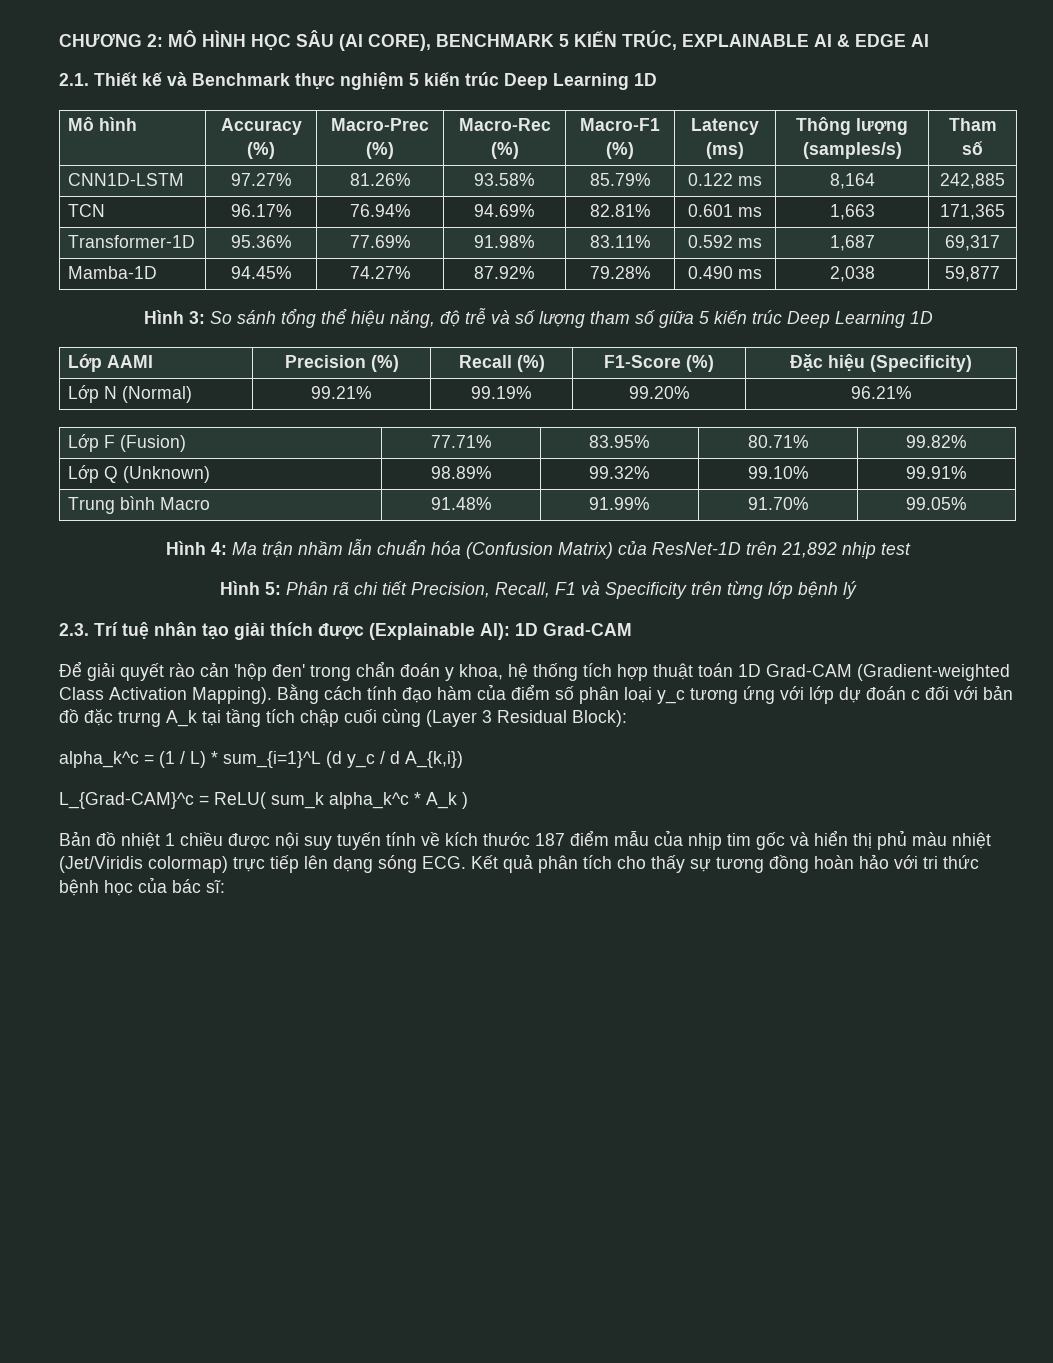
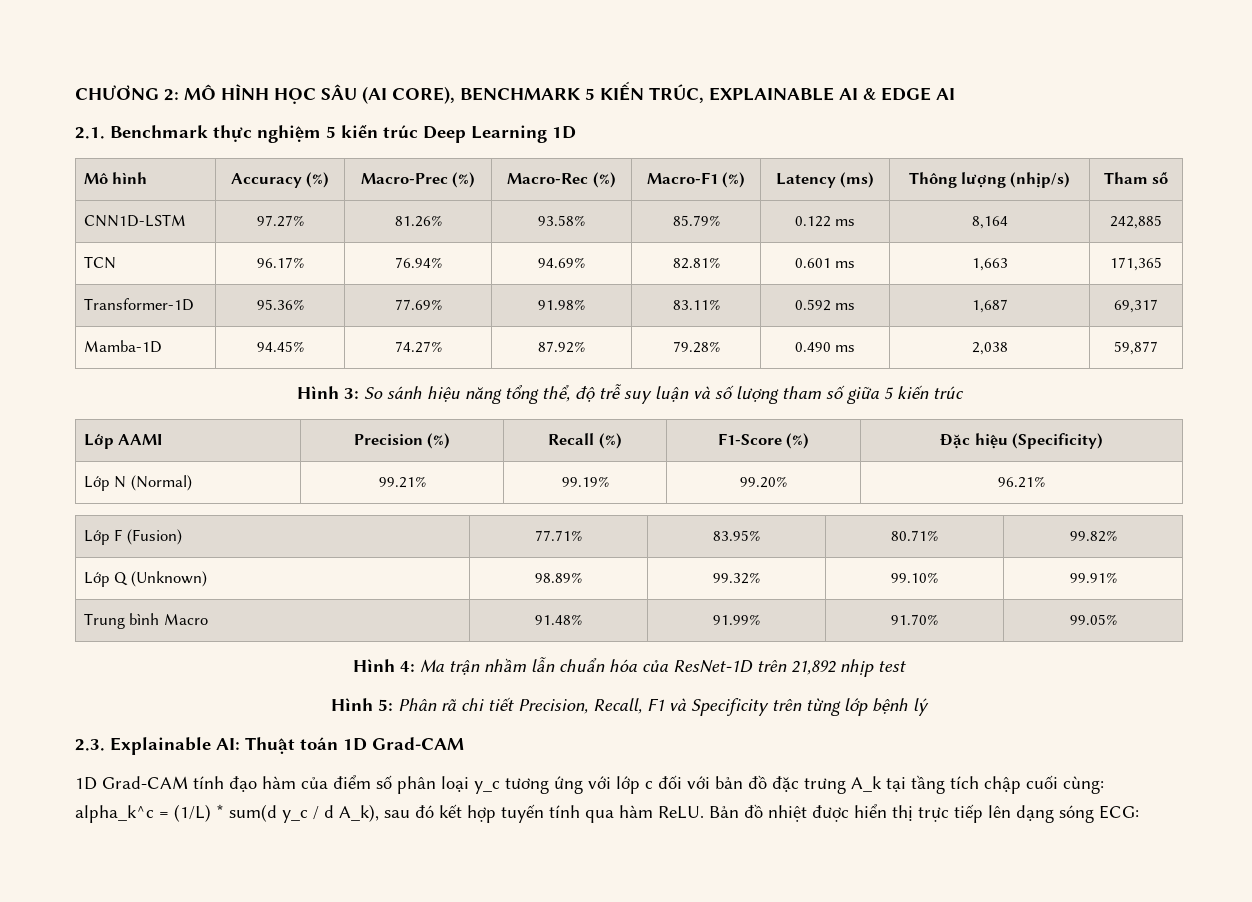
- 2.1. Thiết kế và Benchmark thực nghiệm 5 kiến trúc Deep Learning 1D
+ 2.1. Benchmark thực nghiệm 5 kiến trúc Deep Learning 1D
- Mô hình | Accuracy (%) | Macro-Prec (%) | Macro-Rec (%) | Macro-F1 (%) | Latency (ms) | Thông lượng (samples/s) | Tham số
+ Mô hình | Accuracy (%) | Macro-Prec (%) | Macro-Rec (%) | Macro-F1 (%) | Latency (ms) | Thông lượng (nhịp/s) | Tham số
- Hình 3: So sánh tổng thể hiệu năng, độ trễ và số lượng tham số giữa 5 kiến trúc Deep Learning 1D
+ Hình 3: So sánh hiệu năng tổng thể, độ trễ suy luận và số lượng tham số giữa 5 kiến trúc
- Hình 4: Ma trận nhầm lẫn chuẩn hóa (Confusion Matrix) của ResNet-1D trên 21,892 nhịp test
+ Hình 4: Ma trận nhầm lẫn chuẩn hóa của ResNet-1D trên 21,892 nhịp test
- 2.3. Trí tuệ nhân tạo giải thích được (Explainable AI): 1D Grad-CAM
- Để giải quyết rào cản 'hộp đen' trong chẩn đoán y khoa, hệ thống tích hợp thuật toán 1D Grad-CAM (Gradient-weighted Class Activation Mapping). Bằng cách tính đạo hàm của điểm số phân loại y_c tương ứng với lớp dự đoán c đối với bản đồ đặc trưng A_k tại tầng tích chập cuối cùng (Layer 3 Residual Block):
- alpha_k^c = (1 / L) * sum_{i=1}^L (d y_c / d A_{k,i})
- L_{Grad-CAM}^c = ReLU( sum_k alpha_k^c * A_k )
- Bản đồ nhiệt 1 chiều được nội suy tuyến tính về kích thước 187 điểm mẫu của nhịp tim gốc và hiển thị phủ màu nhiệt (Jet/Viridis colormap) trực tiếp lên dạng sóng ECG. Kết quả phân tích cho thấy sự tương đồng hoàn hảo với tri thức bệnh học của bác sĩ:
+ 2.3. Explainable AI: Thuật toán 1D Grad-CAM
+ 1D Grad-CAM tính đạo hàm của điểm số phân loại y_c tương ứng với lớp c đối với bản đồ đặc trưng A_k tại tầng tích chập cuối cùng: alpha_k^c = (1/L) * sum(d y_c / d A_k), sau đó kết hợp tuyến tính qua hàm ReLU. Bản đồ nhiệt được hiển thị trực tiếp lên dạng sóng ECG:

